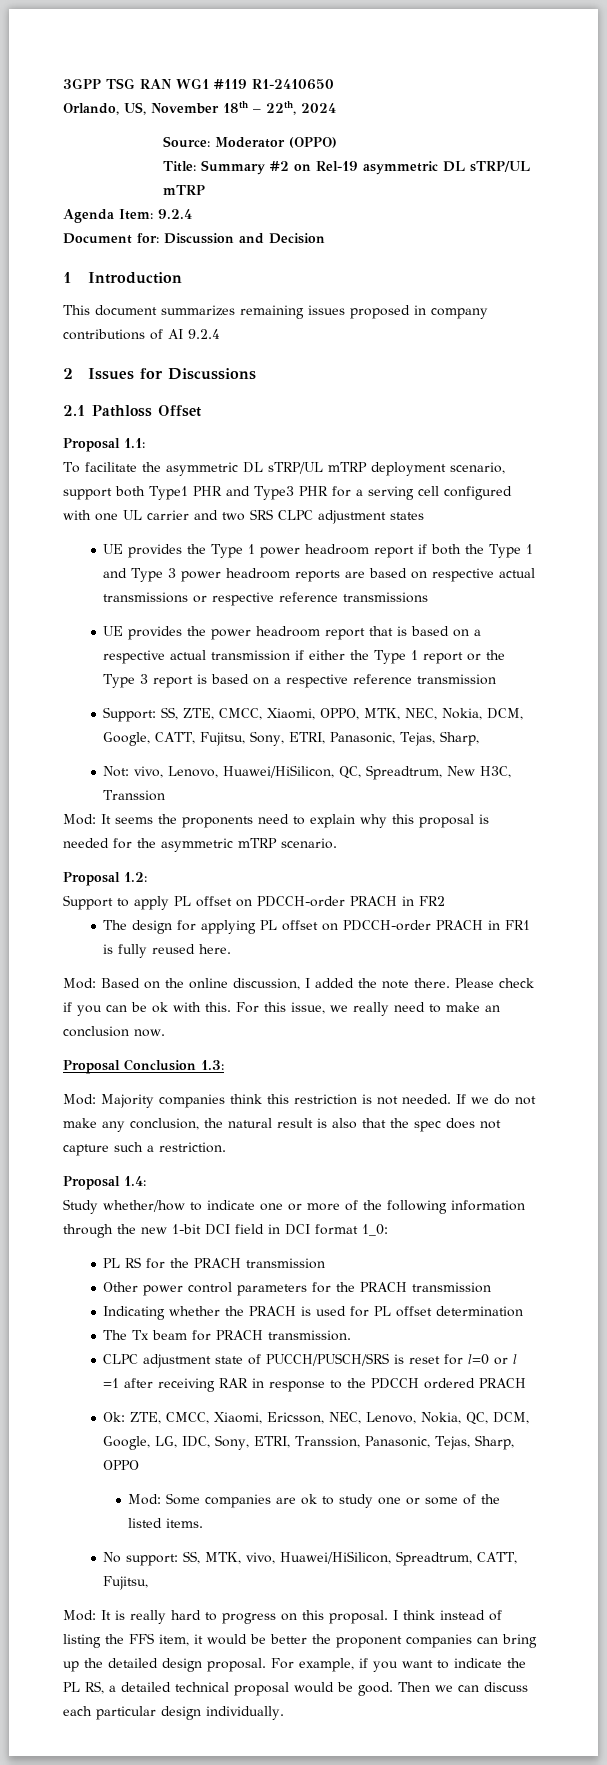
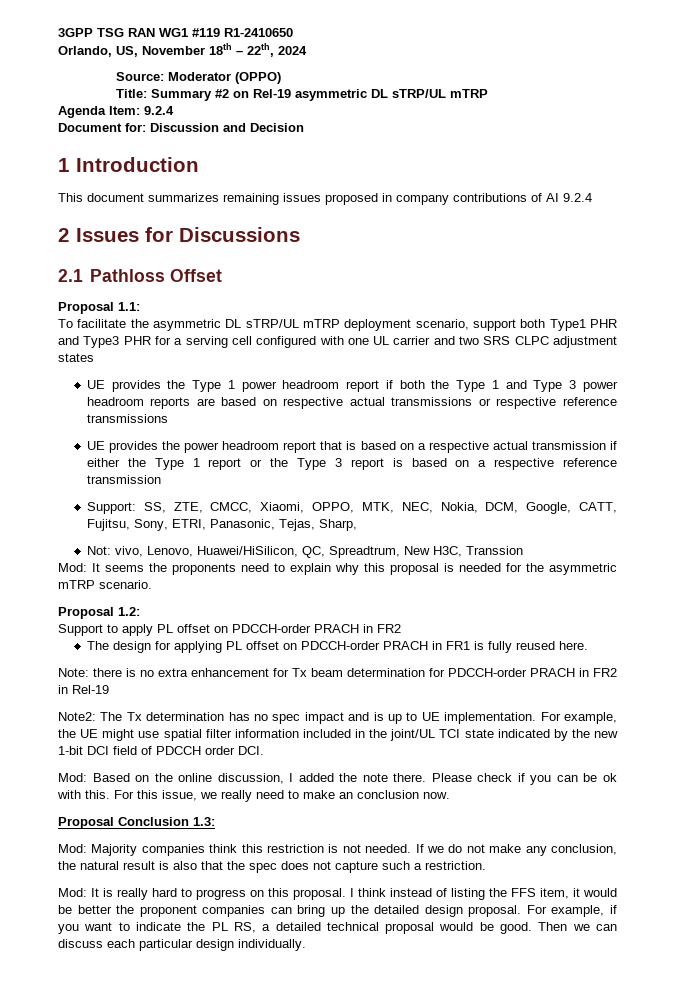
+ Note: there is no extra enhancement for Tx beam determination for PDCCH-order PRACH in FR2 in Rel-19
+ Note2: The Tx determination has no spec impact and is up to UE implementation. For example, the UE might use spatial filter information included in the joint/UL TCI state indicated by the new 1-bit DCI field of PDCCH order DCI.
- Proposal 1.4:
- Study whether/how to indicate one or more of the following information through the new 1-bit DCI field in DCI format 1_0:
- PL RS for the PRACH transmission
- Other power control parameters for the PRACH transmission
- Indicating whether the PRACH is used for PL offset determination
- The Tx beam for PRACH transmission.
- CLPC adjustment state of PUCCH/PUSCH/SRS is reset for l=0 or l =1 after receiving RAR in response to the PDCCH ordered PRACH
- Ok: ZTE, CMCC, Xiaomi, Ericsson, NEC, Lenovo, Nokia, QC, DCM, Google, LG, IDC, Sony, ETRI, Transsion, Panasonic, Tejas, Sharp, OPPO
- Mod: Some companies are ok to study one or some of the listed items.
- No support: SS, MTK, vivo, Huawei/HiSilicon, Spreadtrum, CATT, Fujitsu,

